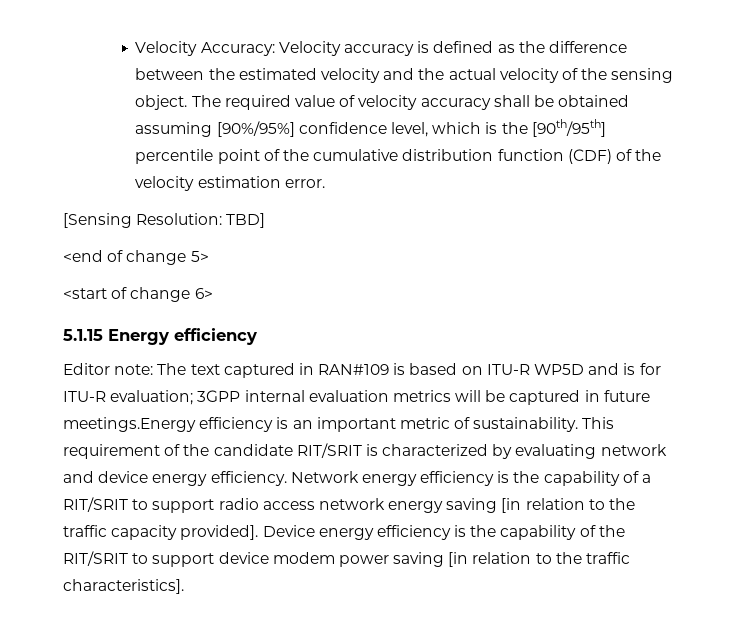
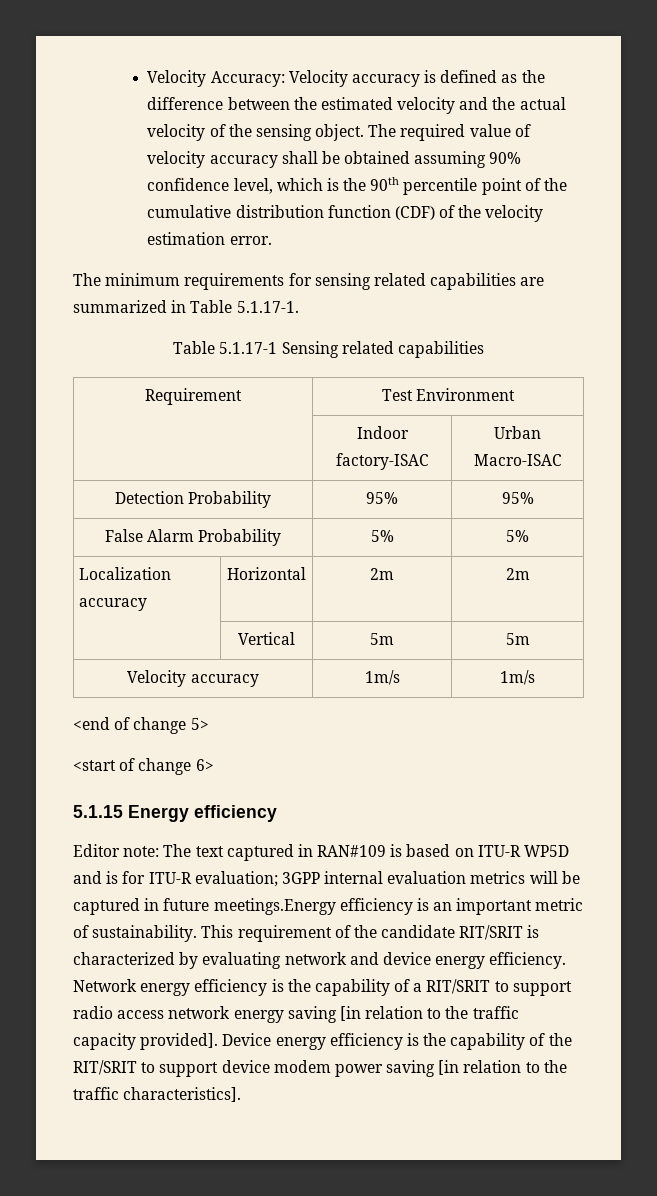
- The required value of velocity accuracy shall be obtained assuming [90%/95%] confidence level, which is the [90th/95th] percentile point of the cumulative distribution function (CDF) of the velocity estimation error.
+ The required value of velocity accuracy shall be obtained assuming 90% confidence level, which is the 90th percentile point of the cumulative distribution function (CDF) of the velocity estimation error.
- [Sensing Resolution: TBD]
+ The minimum requirements for sensing related capabilities are summarized in Table 5.1.17-1.
+ Table 5.1.17-1 Sensing related capabilities
+ Requirement | Test Environment
+ | Indoor factory-ISAC | Urban Macro-ISAC
+ Detection Probability | 95% | 95%
+ False Alarm Probability | 5% | 5%
+ Localization accuracy | Horizontal | 2m | 2m
+ | Vertical | 5m | 5m
+ Velocity accuracy | 1m/s | 1m/s

